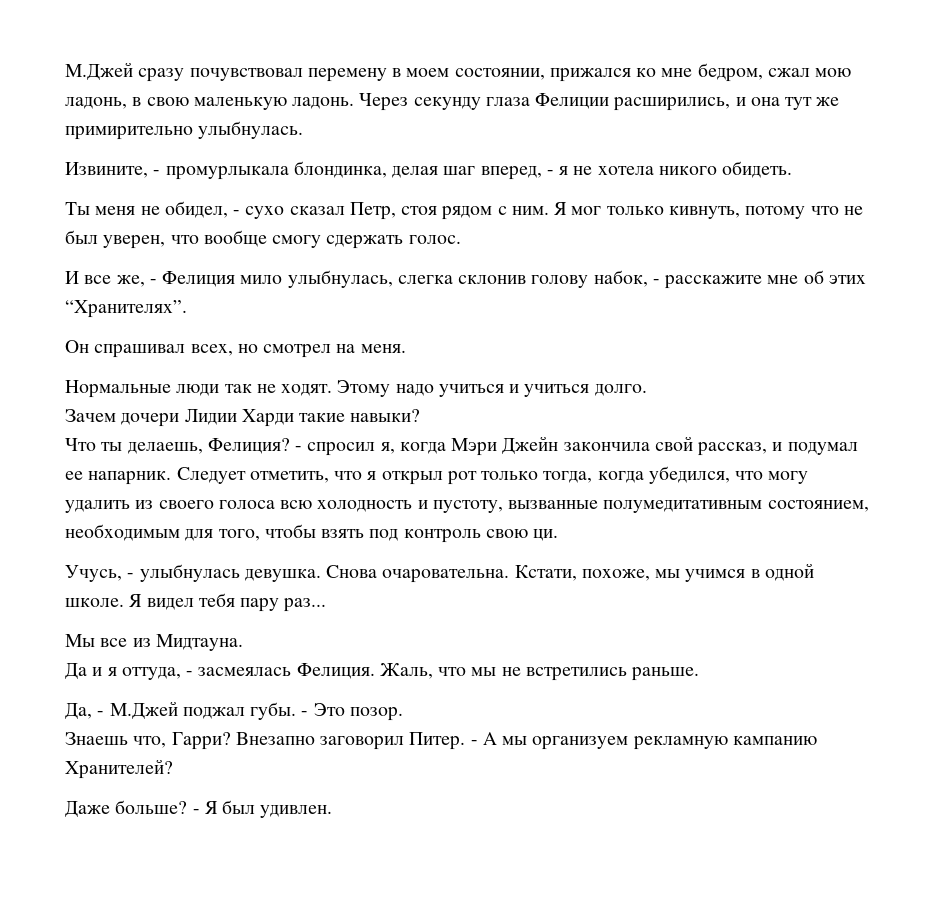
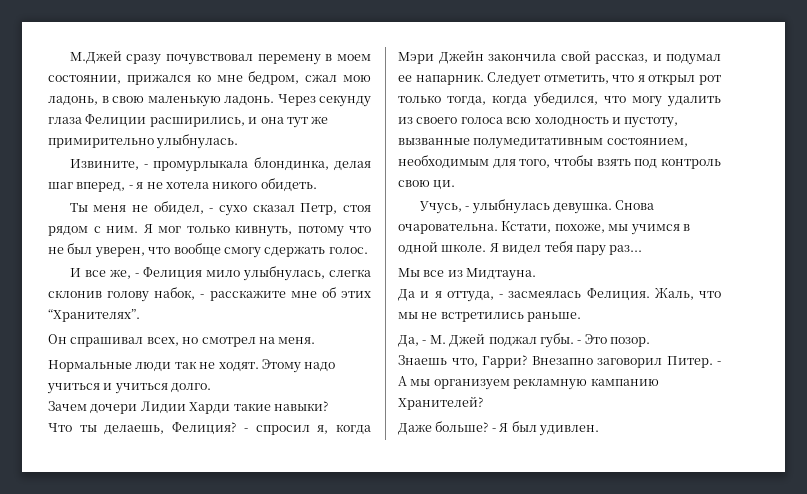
- Да, - М.Джей поджал губы.
+ Да, - М. Джей поджал губы.

